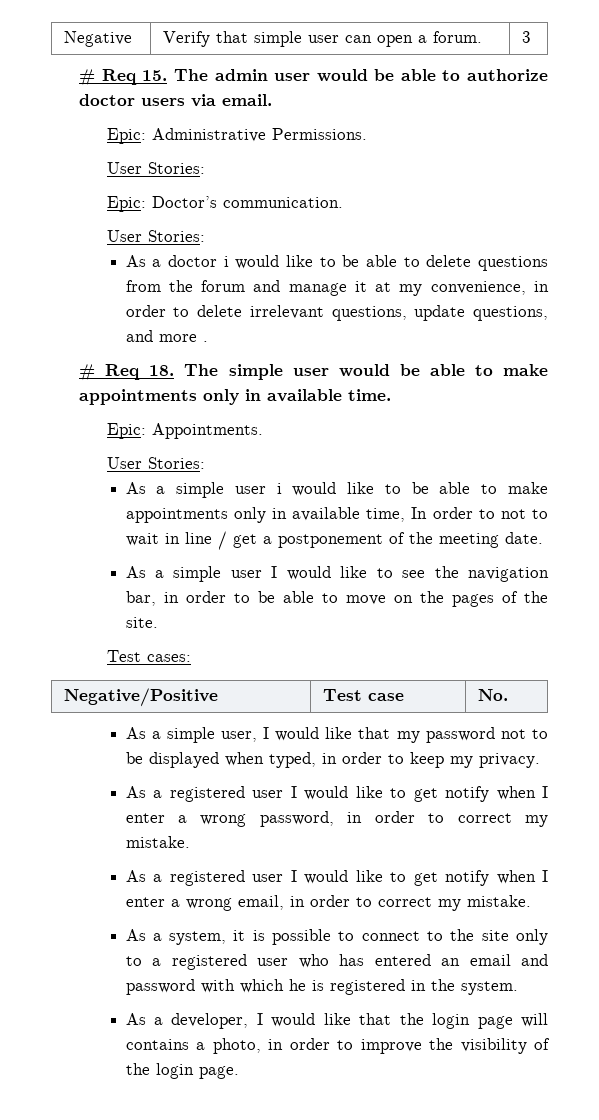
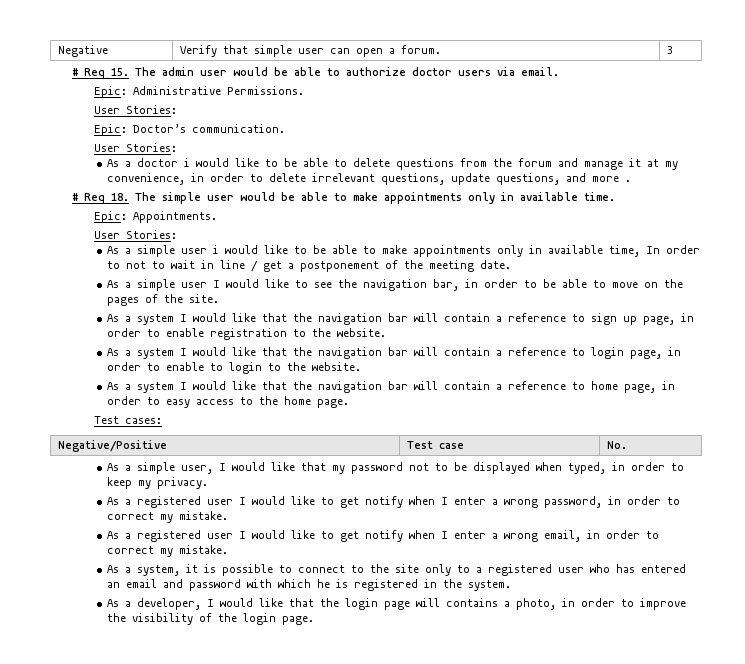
+ As a system I would like that the navigation bar will contain a reference to sign up page, in order to enable registration to the website.
+ As a system I would like that the navigation bar will contain a reference to login page, in order to enable to login to the website.
+ As a system I would like that the navigation bar will contain a reference to home page, in order to easy access to the home page.

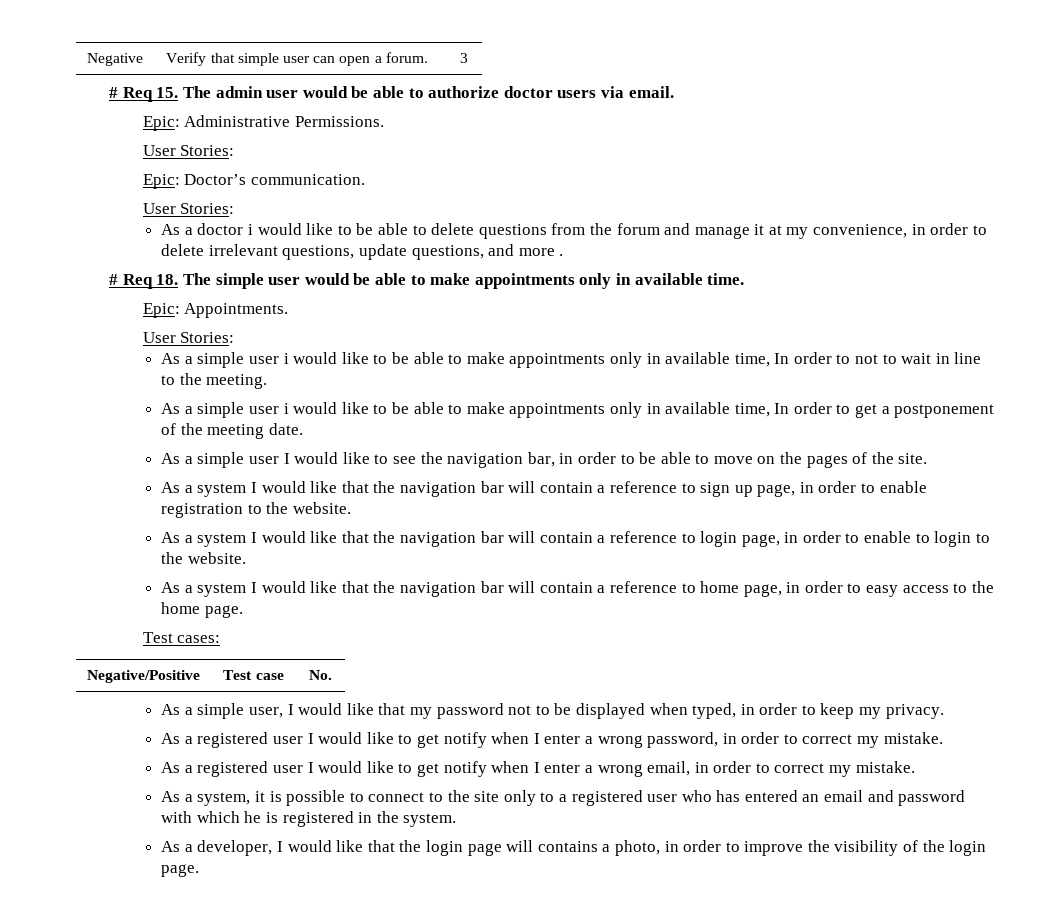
- As a simple user i would like to be able to make appointments only in available time, In order to not to wait in line / get a postponement of the meeting date.
+ As a simple user i would like to be able to make appointments only in available time, In order to not to wait in line to the meeting.
+ As a simple user i would like to be able to make appointments only in available time, In order to get a postponement of the meeting date.

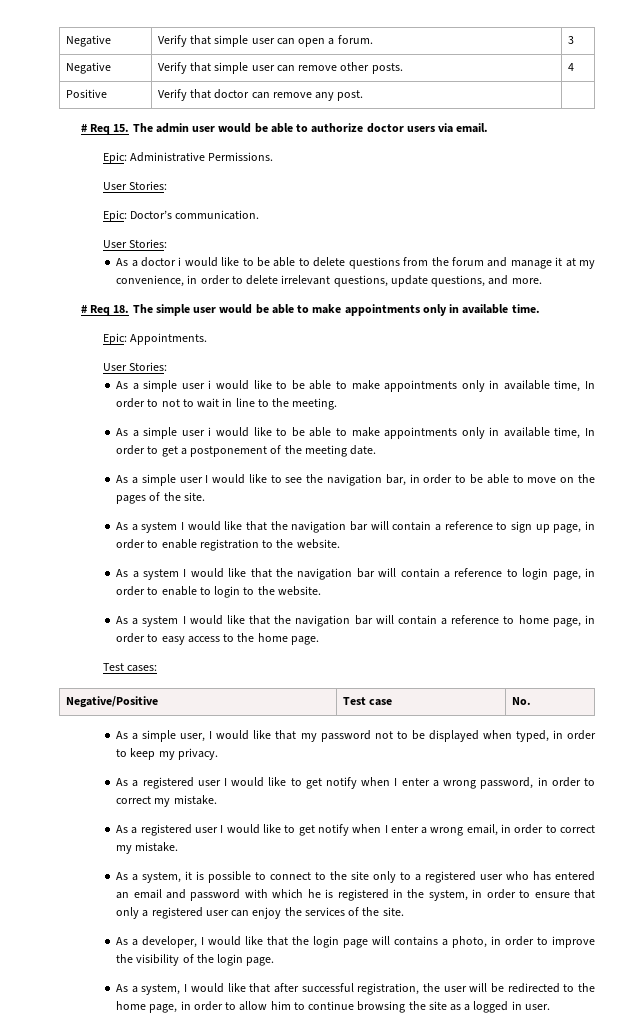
+ Negative | Verify that simple user can remove other posts. | 4
+ Positive | Verify that doctor can remove any post. |
- As a doctor i would like to be able to delete questions from the forum and manage it at my convenience, in order to delete irrelevant questions, update questions, and more .
+ As a doctor i would like to be able to delete questions from the forum and manage it at my convenience, in order to delete irrelevant questions, update questions, and more.
- As a system, it is possible to connect to the site only to a registered user who has entered an email and password with which he is registered in the system.
+ As a system, it is possible to connect to the site only to a registered user who has entered an email and password with which he is registered in the system, in order to ensure that only a registered user can enjoy the services of the site.
+ As a system, I would like that after successful registration, the user will be redirected to the home page, in order to allow him to continue browsing the site as a logged in user.

